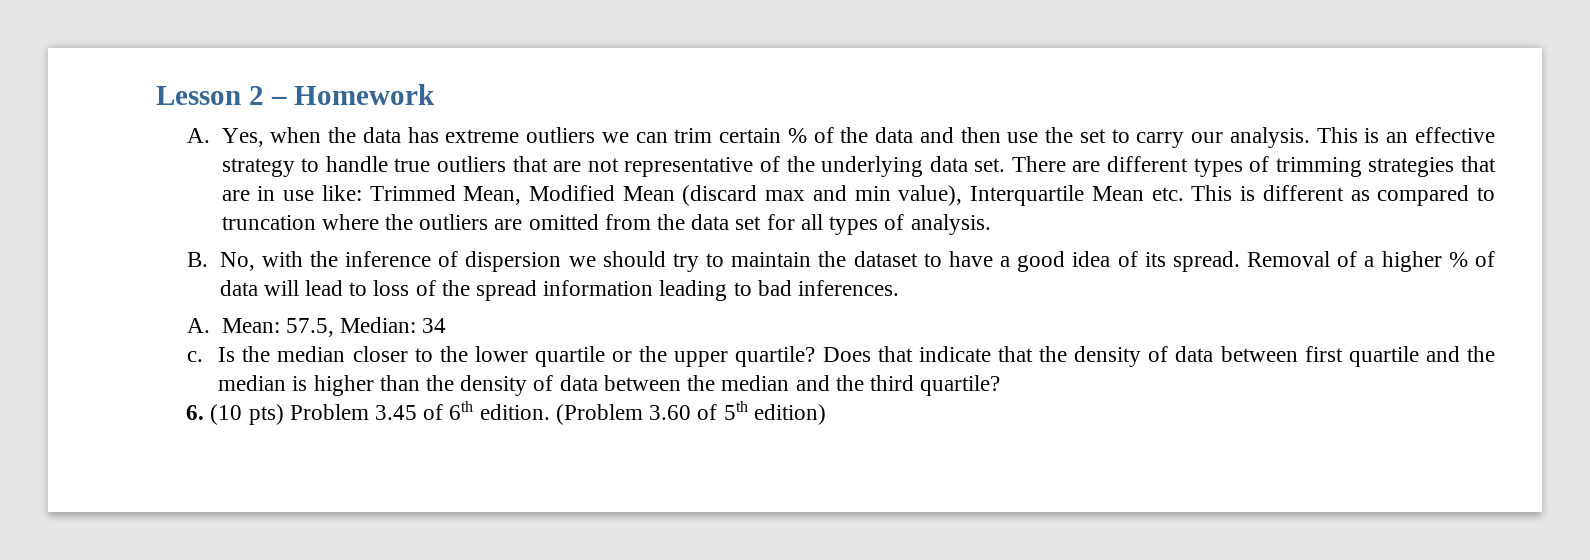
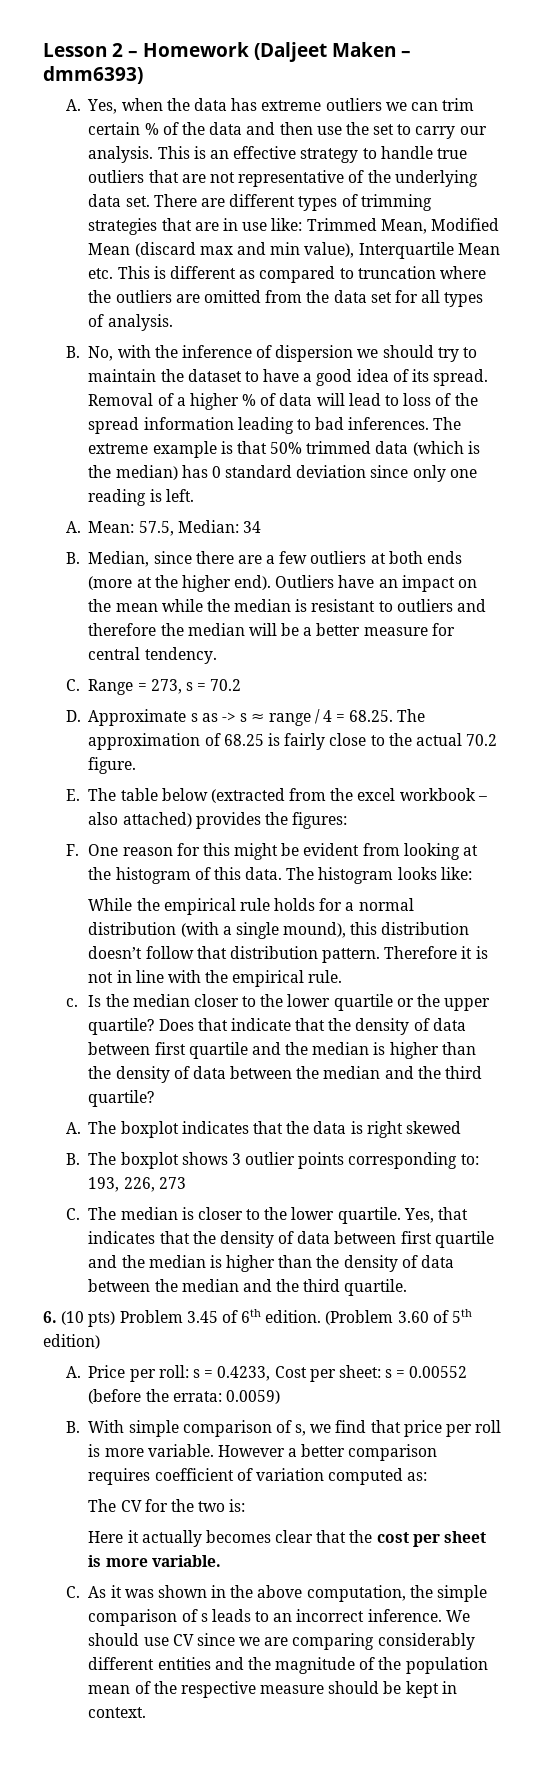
- Lesson 2 – Homework
+ Lesson 2 – Homework (Daljeet Maken – dmm6393)
+ The extreme example is that 50% trimmed data (which is the median) has 0 standard deviation since only one reading is left.
+ B. Median, since there are a few outliers at both ends (more at the higher end). Outliers have an impact on the mean while the median is resistant to outliers and therefore the median will be a better measure for central tendency.
+ C. Range = 273, s = 70.2
+ D. Approximate s as -> s ≈ range / 4 = 68.25. The approximation of 68.25 is fairly close to the actual 70.2 figure.
+ E. The table below (extracted from the excel workbook – also attached) provides the figures:
+ F. One reason for this might be evident from looking at the histogram of this data. The histogram looks like:
+ While the empirical rule holds for a normal distribution (with a single mound), this distribution doesn’t follow that distribution pattern. Therefore it is not in line with the empirical rule.
+ A. The boxplot indicates that the data is right skewed
+ B. The boxplot shows 3 outlier points corresponding to: 193, 226, 273
+ C. The median is closer to the lower quartile. Yes, that indicates that the density of data between first quartile and the median is higher than the density of data between the median and the third quartile.
+ A. Price per roll: s = 0.4233, Cost per sheet: s = 0.00552 (before the errata: 0.0059)
+ B. With simple comparison of s, we find that price per roll is more variable. However a better comparison requires coefficient of variation computed as:
+ The CV for the two is:
+ Here it actually becomes clear that the cost per sheet is more variable.
+ C. As it was shown in the above computation, the simple comparison of s leads to an incorrect inference. We should use CV since we are comparing considerably different entities and the magnitude of the population mean of the respective measure should be kept in context.

